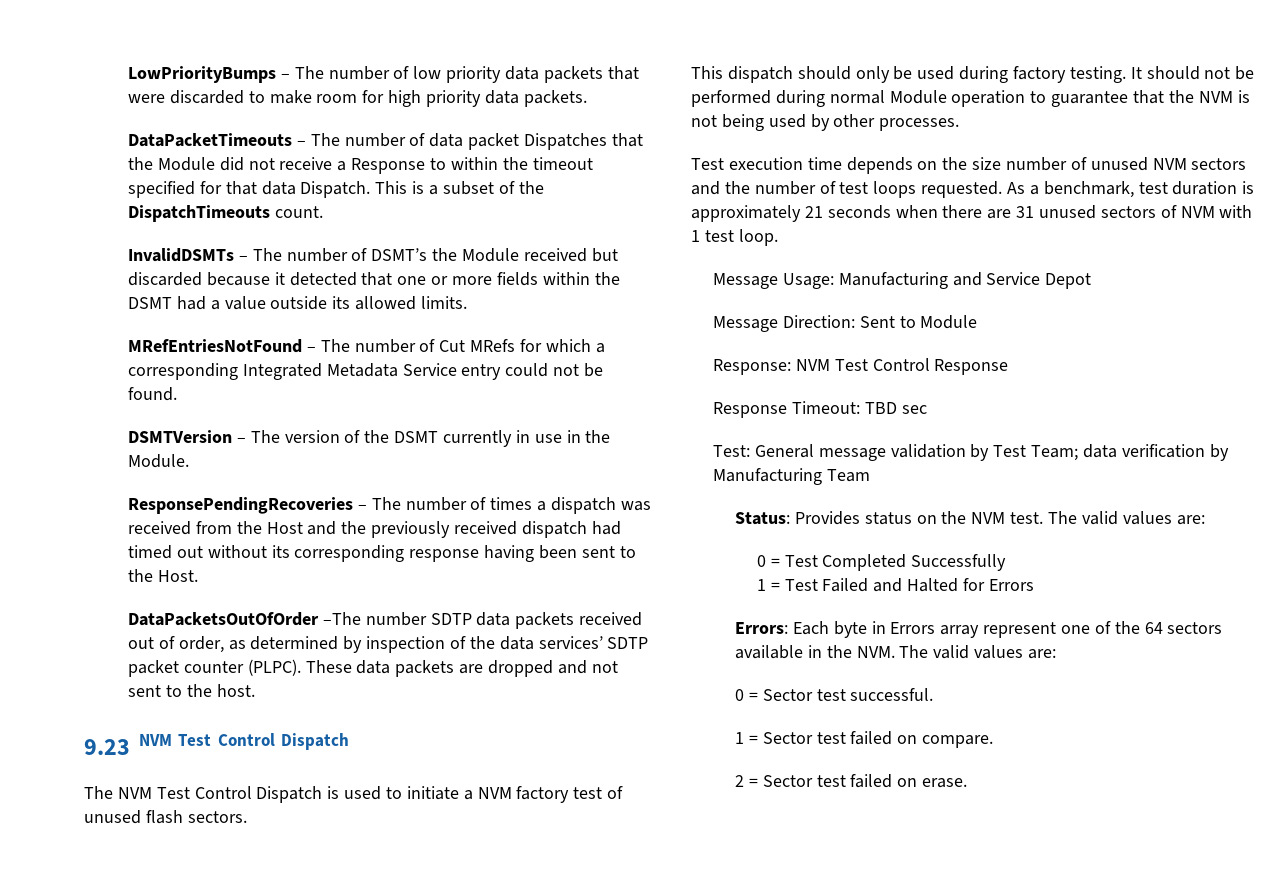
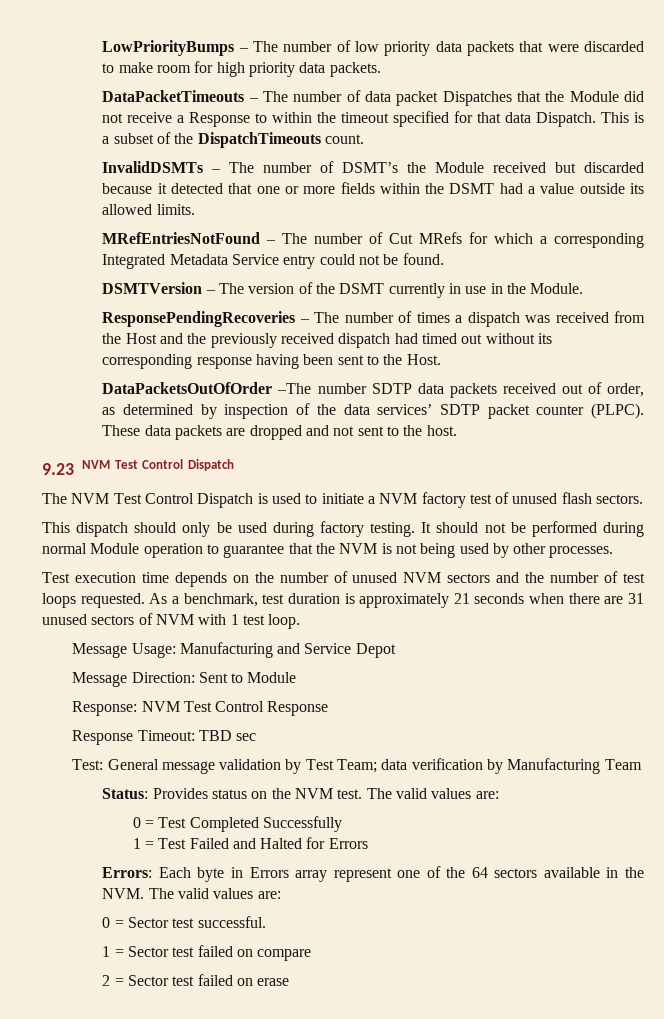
- Test execution time depends on the size number of unused NVM sectors and the number of test loops requested.
+ Test execution time depends on the number of unused NVM sectors and the number of test loops requested.
- 1 = Sector test failed on compare.
+ 1 = Sector test failed on compare
- 2 = Sector test failed on erase.
+ 2 = Sector test failed on erase

